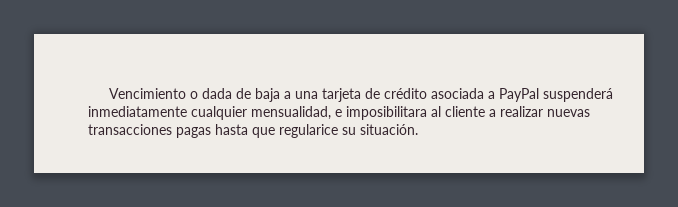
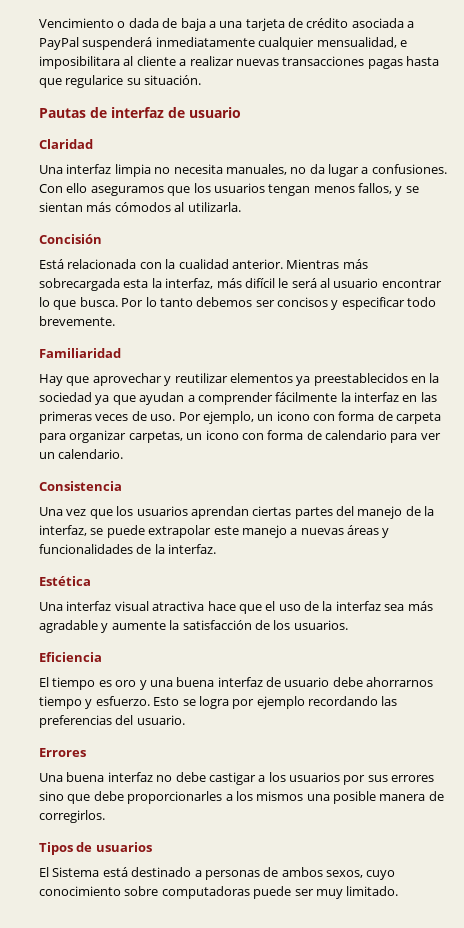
+ Pautas de interfaz de usuario
+ Claridad
+ Una interfaz limpia no necesita manuales, no da lugar a confusiones. Con ello aseguramos que los usuarios tengan menos fallos, y se sientan más cómodos al utilizarla.
+ Concisión
+ Está relacionada con la cualidad anterior. Mientras más sobrecargada esta la interfaz, más difícil le será al usuario encontrar lo que busca. Por lo tanto debemos ser concisos y especificar todo brevemente.
+ Familiaridad
+ Hay que aprovechar y reutilizar elementos ya preestablecidos en la sociedad ya que ayudan a comprender fácilmente la interfaz en las primeras veces de uso. Por ejemplo, un icono con forma de carpeta para organizar carpetas, un icono con forma de calendario para ver un calendario.
+ Consistencia
+ Una vez que los usuarios aprendan ciertas partes del manejo de la interfaz, se puede extrapolar este manejo a nuevas áreas y funcionalidades de la interfaz.
+ Estética
+ Una interfaz visual atractiva hace que el uso de la interfaz sea más agradable y aumente la satisfacción de los usuarios.
+ Eficiencia
+ El tiempo es oro y una buena interfaz de usuario debe ahorrarnos tiempo y esfuerzo. Esto se logra por ejemplo recordando las preferencias del usuario.
+ Errores
+ Una buena interfaz no debe castigar a los usuarios por sus errores sino que debe proporcionarles a los mismos una posible manera de corregirlos.
+ Tipos de usuarios
+ El Sistema está destinado a personas de ambos sexos, cuyo conocimiento sobre computadoras puede ser muy limitado.

